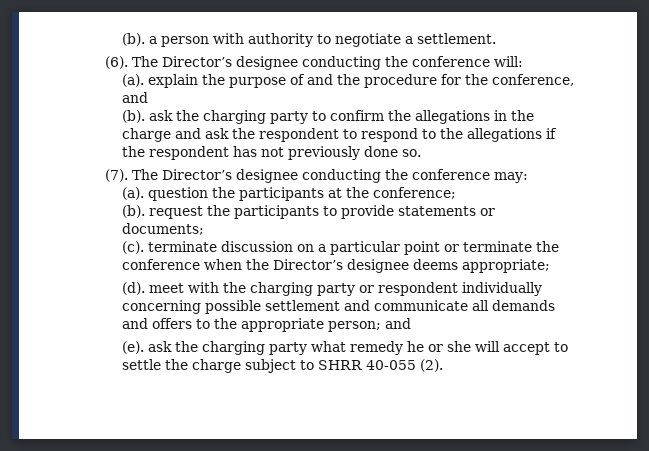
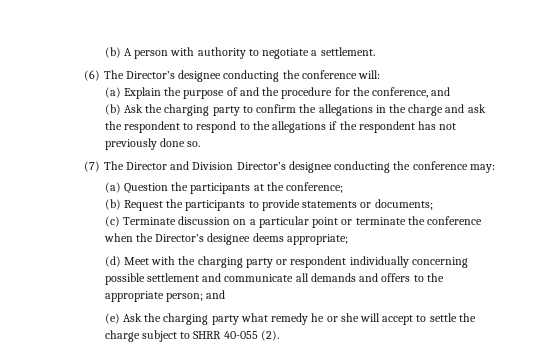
- (b). a person with authority to negotiate a settlement.
+ (b) A person with authority to negotiate a settlement.
- (6). The Director’s designee conducting the conference will:
+ (6) The Director’s designee conducting the conference will:
- (a). explain the purpose of and the procedure for the conference, and
+ (a) Explain the purpose of and the procedure for the conference, and
- (b). ask the charging party to confirm the allegations in the charge and ask the respondent to respond to the allegations if the respondent has not previously done so.
+ (b) Ask the charging party to confirm the allegations in the charge and ask the respondent to respond to the allegations if the respondent has not previously done so.
- (7). The Director’s designee conducting the conference may:
+ (7) The Director and Division Director’s designee conducting the conference may:
- (a). question the participants at the conference;
+ (a) Question the participants at the conference;
- (b). request the participants to provide statements or documents;
+ (b) Request the participants to provide statements or documents;
- (c). terminate discussion on a particular point or terminate the conference when the Director’s designee deems appropriate;
+ (c) Terminate discussion on a particular point or terminate the conference when the Director’s designee deems appropriate;
- (d). meet with the charging party or respondent individually concerning possible settlement and communicate all demands and offers to the appropriate person; and
+ (d) Meet with the charging party or respondent individually concerning possible settlement and communicate all demands and offers to the appropriate person; and
- (e). ask the charging party what remedy he or she will accept to settle the charge subject to SHRR 40-055 (2).
+ (e) Ask the charging party what remedy he or she will accept to settle the charge subject to SHRR 40-055 (2).

